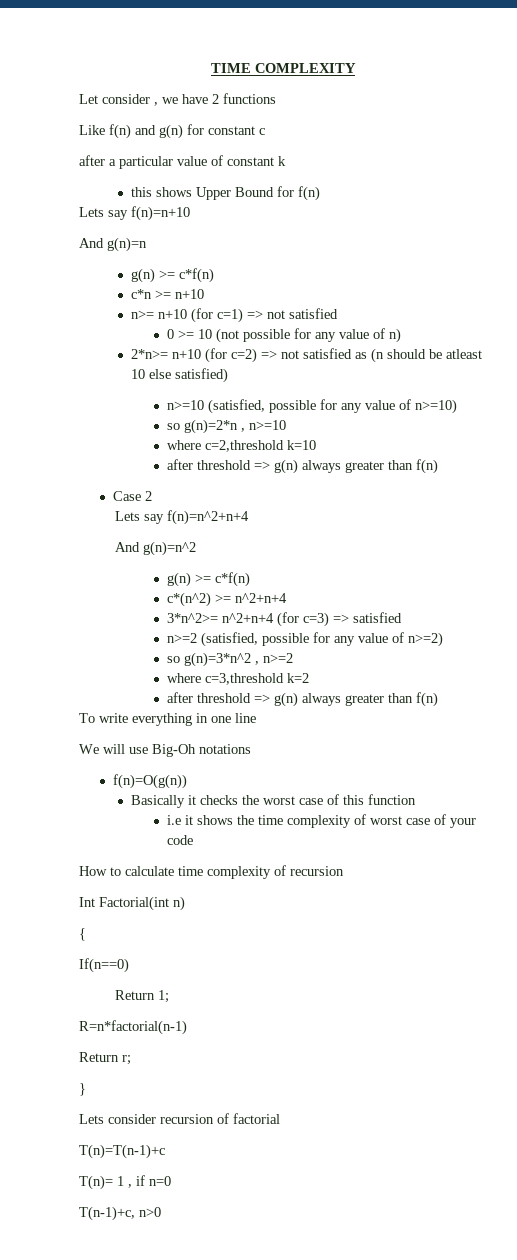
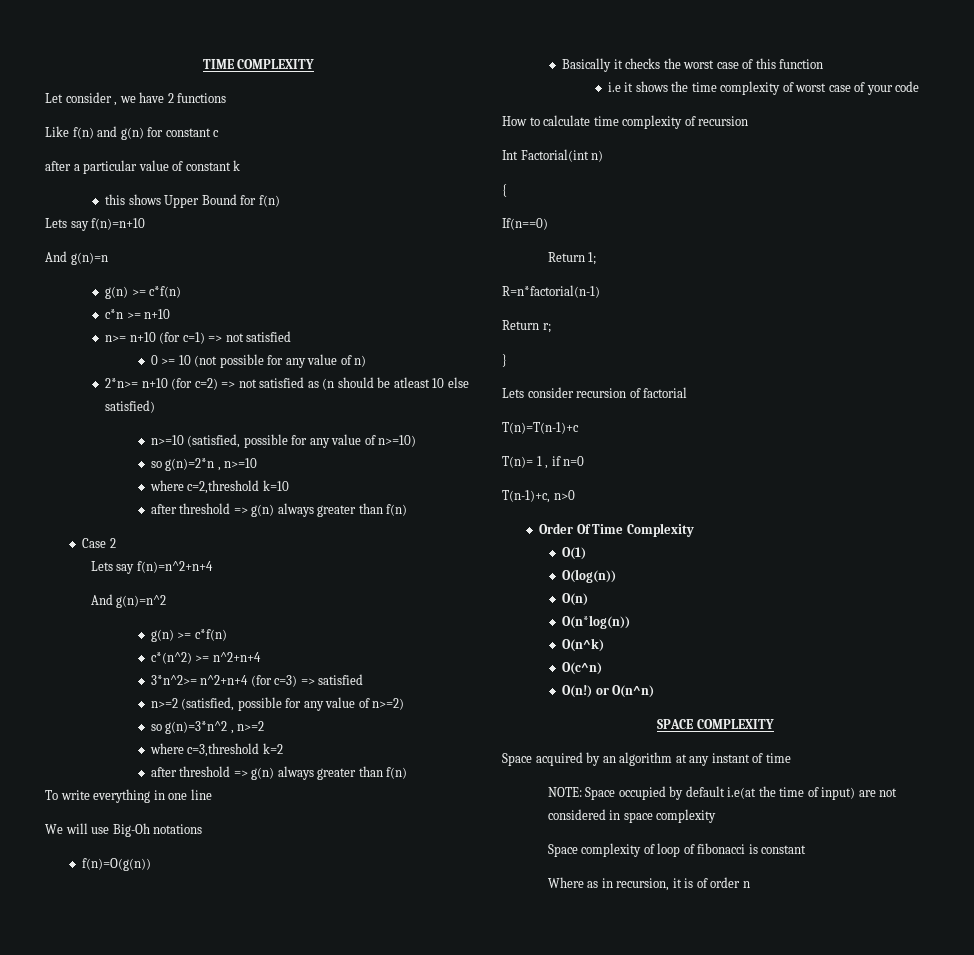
+ Order Of Time Complexity
+ O(1)
+ O(log(n))
+ O(n)
+ O(n*log(n))
+ O(n^k)
+ O(c^n)
+ O(n!) or O(n^n)
+ SPACE COMPLEXITY
+ Space acquired by an algorithm at any instant of time
+ NOTE: Space occupied by default i.e(at the time of input) are not considered in space complexity
+ Space complexity of loop of fibonacci is constant
+ Where as in recursion, it is of order n

